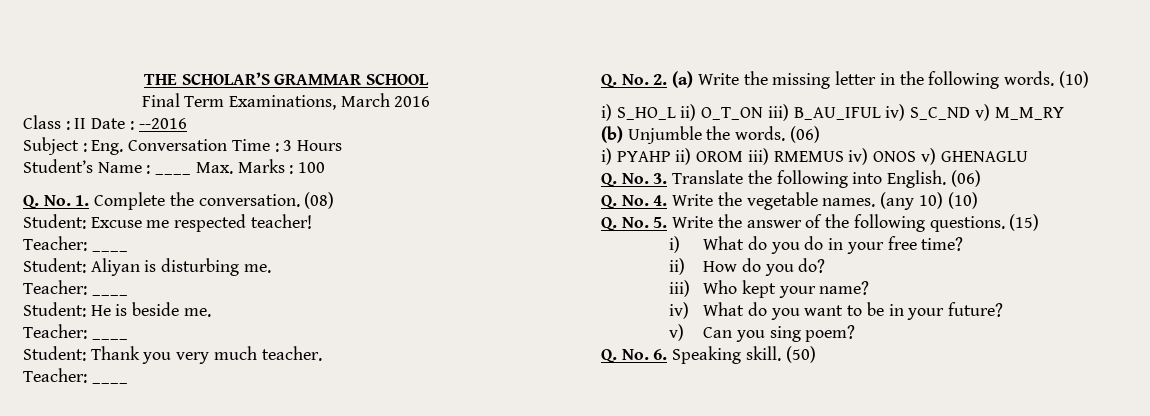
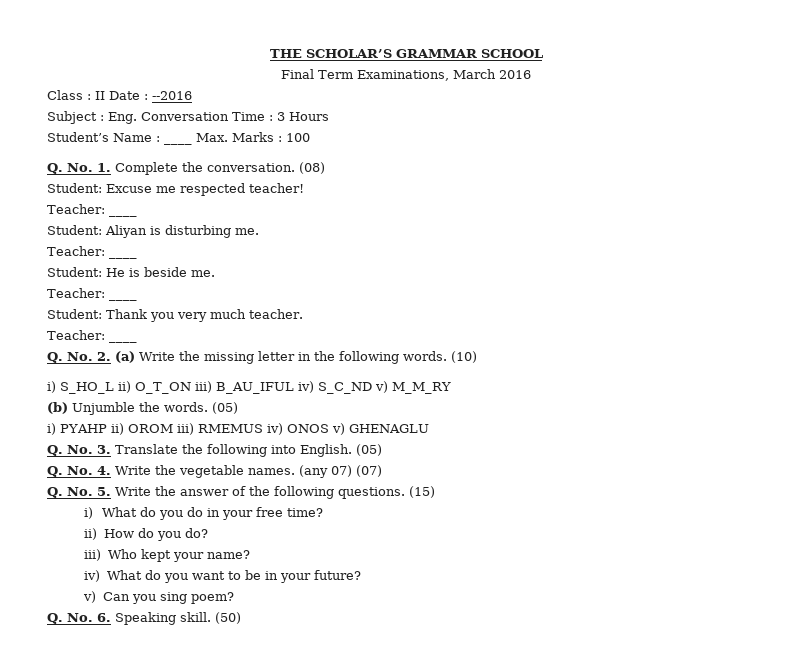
- (b) Unjumble the words. (06)
+ (b) Unjumble the words. (05)
- Q. No. 3. Translate the following into English. (06)
+ Q. No. 3. Translate the following into English. (05)
- (any 10) (10)
+ (any 07) (07)

